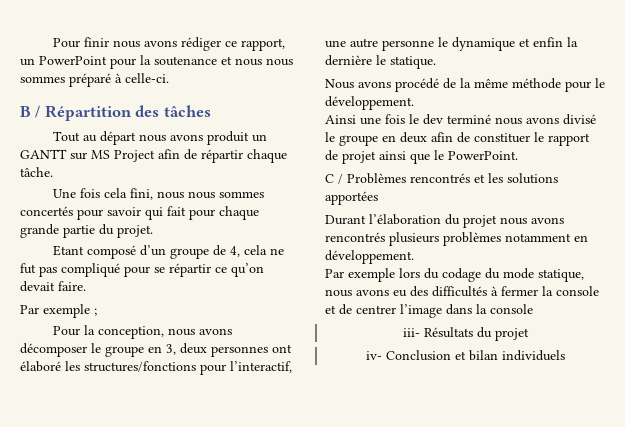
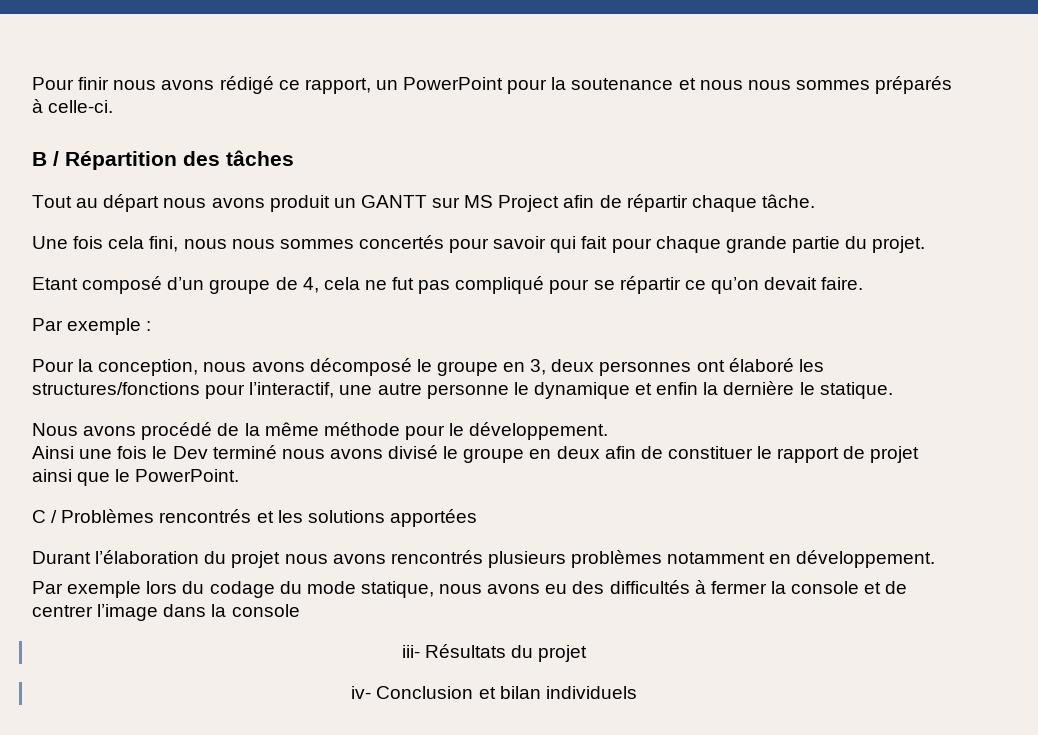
- Pour finir nous avons rédiger ce rapport, un PowerPoint pour la soutenance et nous nous sommes préparé à celle-ci.
+ Pour finir nous avons rédigé ce rapport, un PowerPoint pour la soutenance et nous nous sommes préparés à celle-ci.
- Par exemple ;
+ Par exemple :
- Pour la conception, nous avons décomposer le groupe en 3, deux personnes ont élaboré les structures/fonctions pour l’interactif, une autre personne le dynamique et enfin la dernière le statique.
+ Pour la conception, nous avons décomposé le groupe en 3, deux personnes ont élaboré les structures/fonctions pour l’interactif, une autre personne le dynamique et enfin la dernière le statique.
- Ainsi une fois le dev terminé nous avons divisé le groupe en deux afin de constituer le rapport de projet ainsi que le PowerPoint.
+ Ainsi une fois le Dev terminé nous avons divisé le groupe en deux afin de constituer le rapport de projet ainsi que le PowerPoint.

